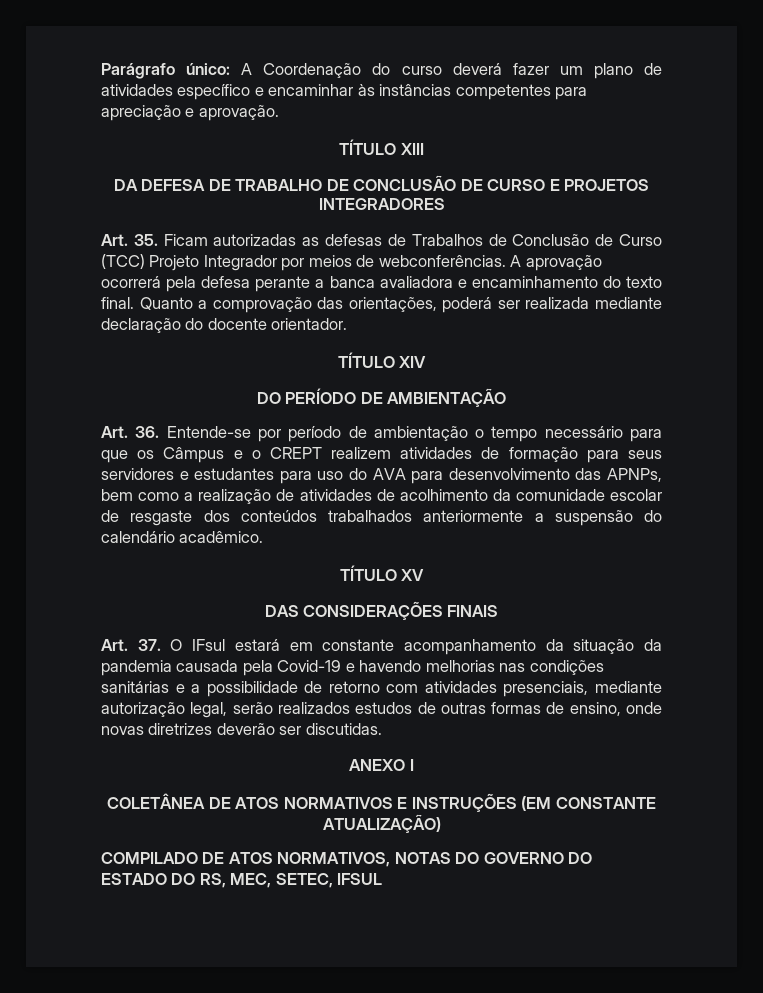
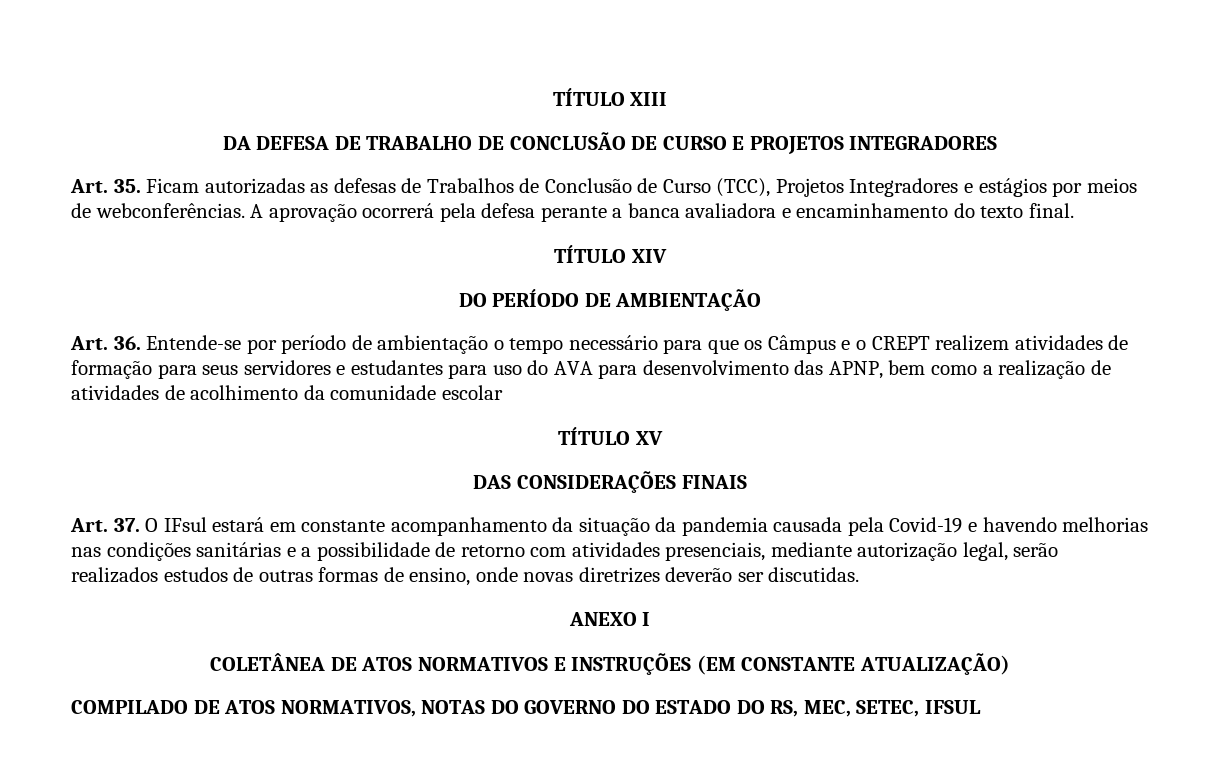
- Parágrafo único: A Coordenação do curso deverá fazer um plano de atividades específico e encaminhar às instâncias competentes para apreciação e aprovação.
- Art. 35. Ficam autorizadas as defesas de Trabalhos de Conclusão de Curso (TCC) Projeto Integrador por meios de webconferências.
+ Art. 35. Ficam autorizadas as defesas de Trabalhos de Conclusão de Curso (TCC), Projetos Integradores e estágios por meios de webconferências.
- Quanto a comprovação das orientações, poderá ser realizada mediante declaração do docente orientador.
- Art. 36. Entende-se por período de ambientação o tempo necessário para que os Câmpus e o CREPT realizem atividades de formação para seus servidores e estudantes para uso do AVA para desenvolvimento das APNPs, bem como a realização de atividades de acolhimento da comunidade escolar de resgaste dos conteúdos trabalhados anteriormente a suspensão do calendário acadêmico.
+ Art. 36. Entende-se por período de ambientação o tempo necessário para que os Câmpus e o CREPT realizem atividades de formação para seus servidores e estudantes para uso do AVA para desenvolvimento das APNP, bem como a realização de atividades de acolhimento da comunidade escolar

